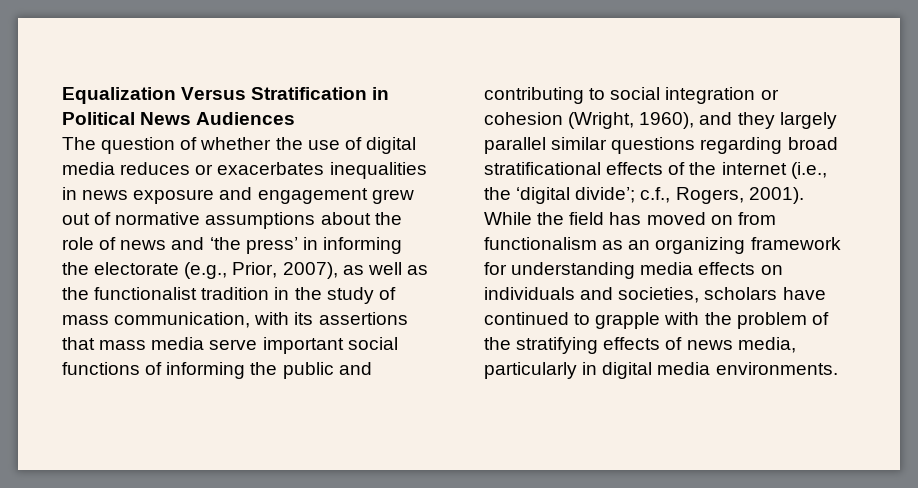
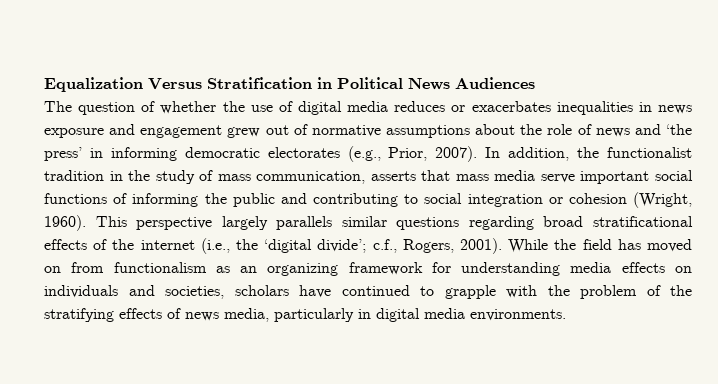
- The question of whether the use of digital media reduces or exacerbates inequalities in news exposure and engagement grew out of normative assumptions about the role of news and ‘the press’ in informing the electorate (e.g., Prior, 2007), as well as the functionalist tradition in the study of mass communication, with its assertions that mass media serve important social functions of informing the public and contributing to social integration or cohesion (Wright, 1960), and they largely parallel similar questions regarding broad stratificational effects of the internet (i.e., the ‘digital divide’;
+ The question of whether the use of digital media reduces or exacerbates inequalities in news exposure and engagement grew out of normative assumptions about the role of news and ‘the press’ in informing democratic electorates (e.g., Prior, 2007). In addition, the functionalist tradition in the study of mass communication, asserts that mass media serve important social functions of informing the public and contributing to social integration or cohesion (Wright, 1960). This perspective largely parallels similar questions regarding broad stratificational effects of the internet (i.e., the ‘digital divide’;

